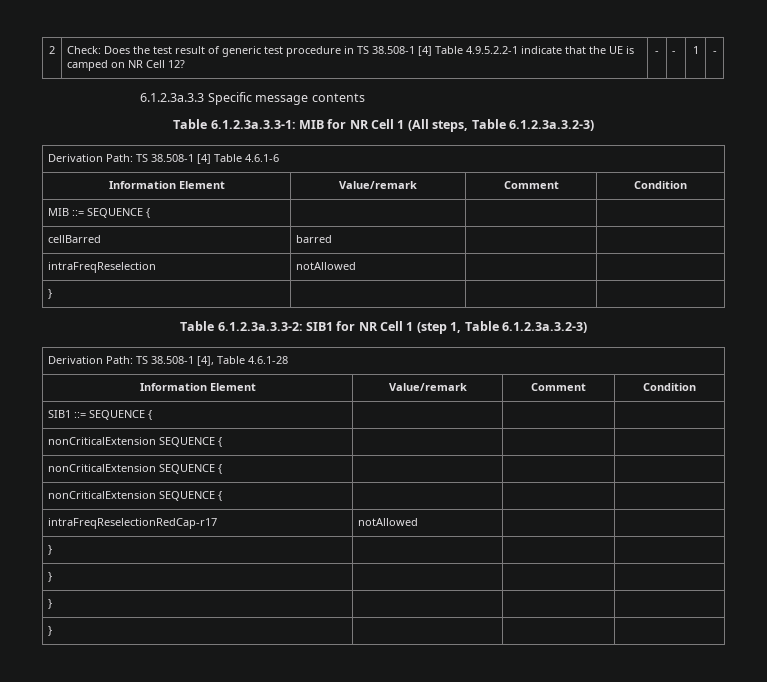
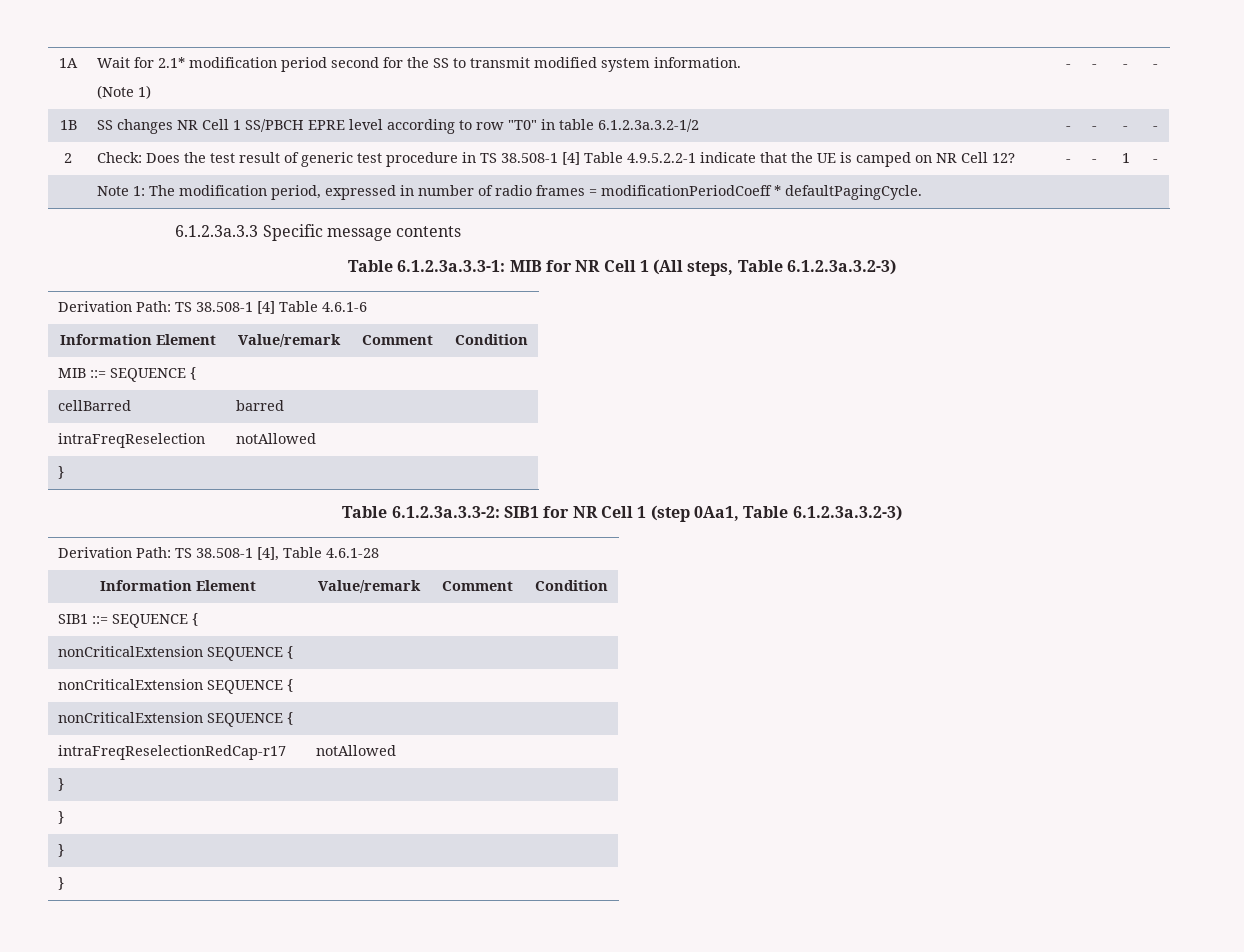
+ 1A | Wait for 2.1* modification period second for the SS to transmit modified system information.
+ (Note 1) | - | - | - | -
+ 1B | SS changes NR Cell 1 SS/PBCH EPRE level according to row "T0" in table 6.1.2.3a.3.2-1/2 | - | - | - | -
+ Note 1: The modification period, expressed in number of radio frames = modificationPeriodCoeff * defaultPagingCycle.
- Table 6.1.2.3a.3.3-2: SIB1 for NR Cell 1 (step 1, Table 6.1.2.3a.3.2-3)
+ Table 6.1.2.3a.3.3-2: SIB1 for NR Cell 1 (step 0Aa1, Table 6.1.2.3a.3.2-3)

